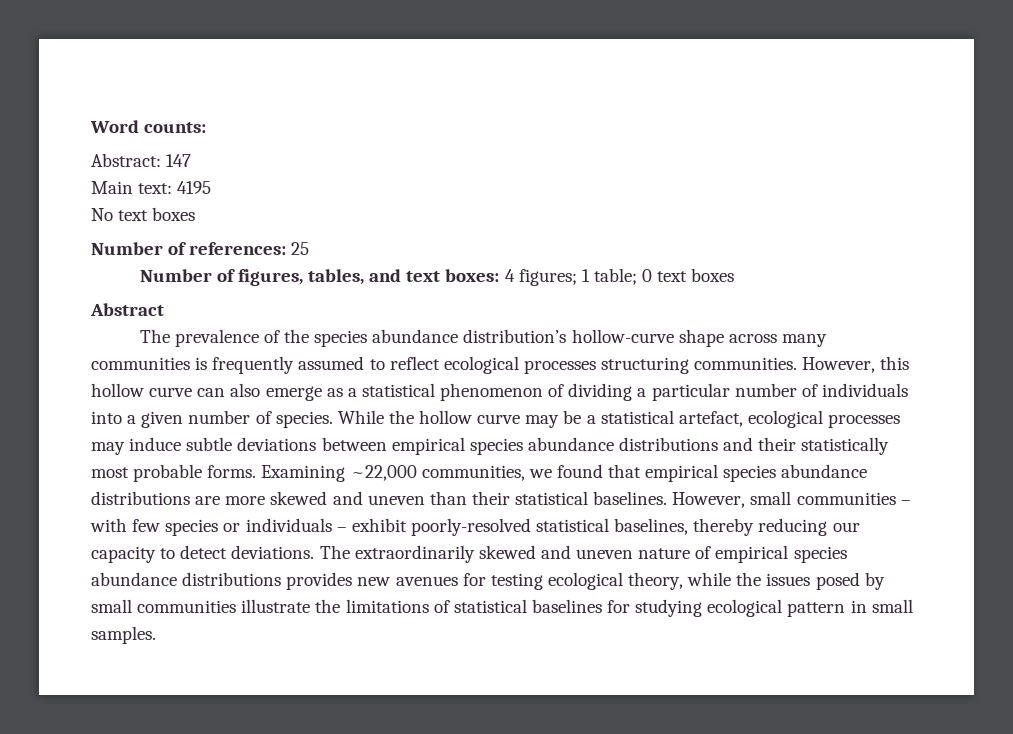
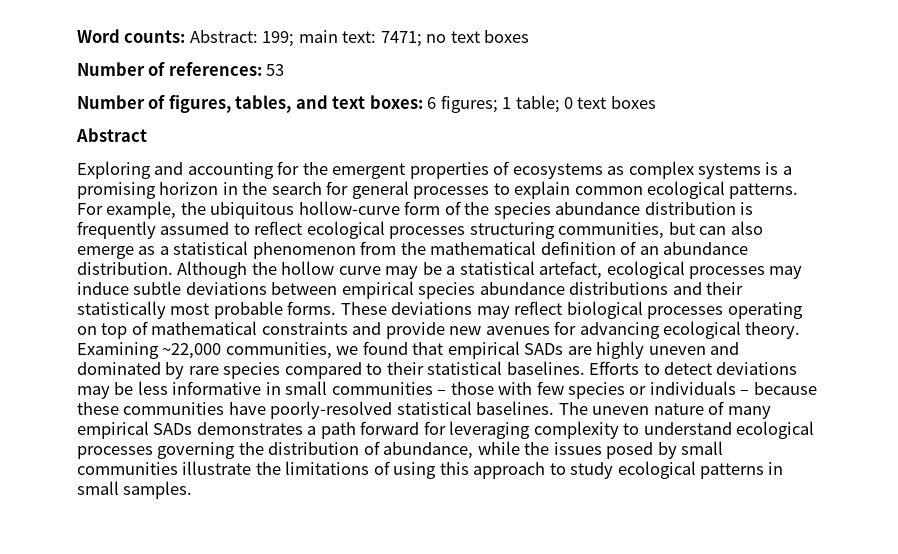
- Word counts:
- Abstract: 147
- Main text: 4195
- No text boxes
+ Word counts: Abstract: 199; main text: 7471; no text boxes
- Number of references: 25
+ Number of references: 53
- Number of figures, tables, and text boxes: 4 figures; 1 table; 0 text boxes
+ Number of figures, tables, and text boxes: 6 figures; 1 table; 0 text boxes
- The prevalence of the species abundance distribution’s hollow-curve shape across many communities is frequently assumed to reflect ecological processes structuring communities. However, this hollow curve can also emerge as a statistical phenomenon of dividing a particular number of individuals into a given number of species. While the hollow curve may be a statistical artefact, ecological processes may induce subtle deviations between empirical species abundance distributions and their statistically most probable forms.
+ Exploring and accounting for the emergent properties of ecosystems as complex systems is a promising horizon in the search for general processes to explain common ecological patterns. For example, the ubiquitous hollow-curve form of the species abundance distribution is frequently assumed to reflect ecological processes structuring communities, but can also emerge as a statistical phenomenon from the mathematical definition of an abundance distribution. Although the hollow curve may be a statistical artefact, ecological processes may induce subtle deviations between empirical species abundance distributions and their statistically most probable forms.
+ These deviations may reflect biological processes operating on top of mathematical constraints and provide new avenues for advancing ecological theory.
- Examining ~22,000 communities, we found that empirical species abundance distributions are more skewed and uneven than their statistical baselines. However, small communities – with few species or individuals – exhibit poorly-resolved statistical baselines, thereby reducing our capacity to detect deviations. The extraordinarily skewed and uneven nature of empirical species abundance distributions provides new avenues for testing ecological theory, while the issues posed by small communities illustrate the limitations of statistical baselines for studying ecological pattern in small samples.
+ Examining ~22,000 communities, we found that empirical SADs are highly uneven and dominated by rare species compared to their statistical baselines. Efforts to detect deviations may be less informative in small communities – those with few species or individuals – because these communities have poorly-resolved statistical baselines. The uneven nature of many empirical SADs demonstrates a path forward for leveraging complexity to understand ecological processes governing the distribution of abundance, while the issues posed by small communities illustrate the limitations of using this approach to study ecological patterns in small samples.

